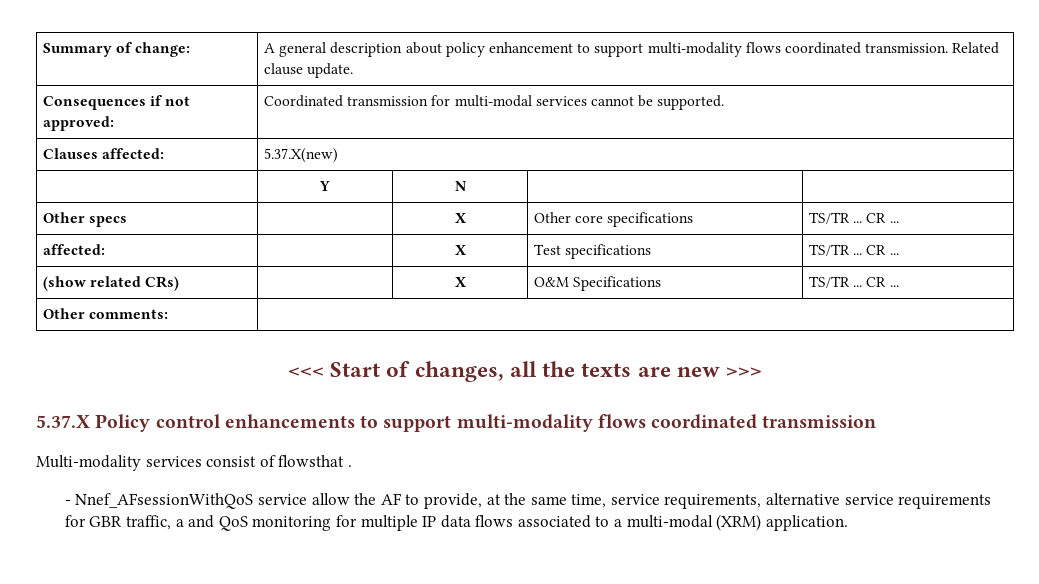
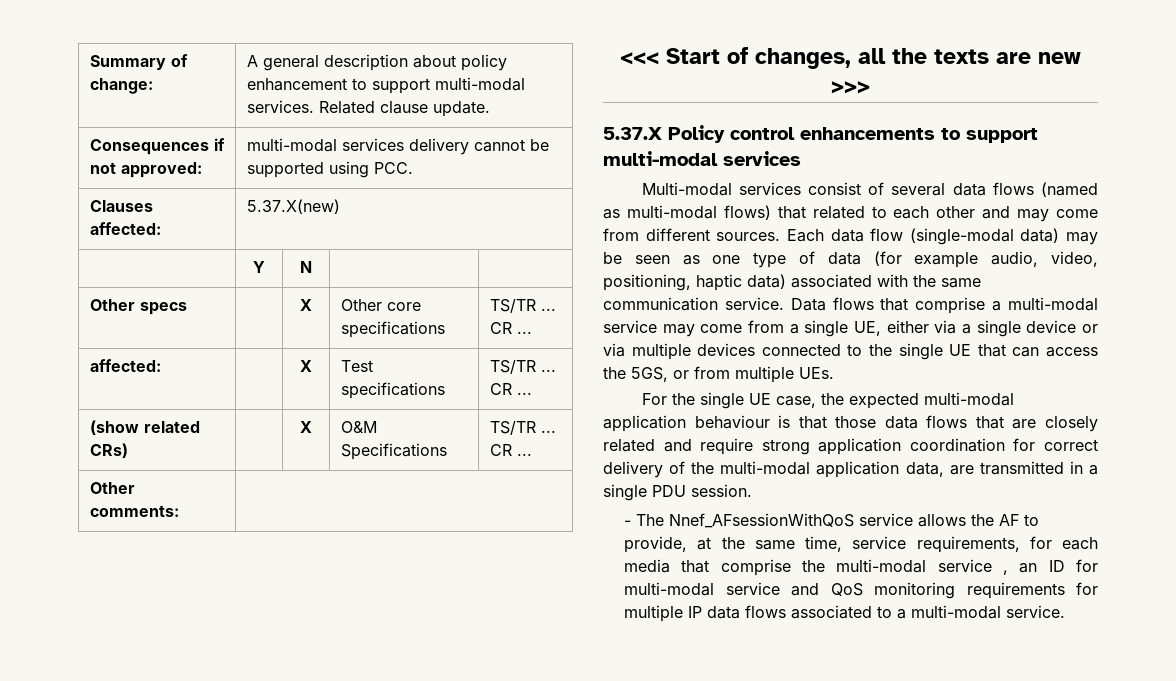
- Summary of change: | A general description about policy enhancement to support multi-modality flows coordinated transmission. Related clause update.
+ Summary of change: | A general description about policy enhancement to support multi-modal services. Related clause update.
- Consequences if not approved: | Coordinated transmission for multi-modal services cannot be supported.
+ Consequences if not approved: | multi-modal services delivery cannot be supported using PCC.
- 5.37.X Policy control enhancements to support multi-modality flows coordinated transmission
- Multi-modality services consist of flowsthat .
+ 5.37.X Policy control enhancements to support multi-modal services
+ Multi-modal services consist of several data flows (named as multi-modal flows) that related to each other and may come from different sources. Each data flow (single-modal data) may be seen as one type of data (for example audio, video, positioning, haptic data) associated with the same communication service. Data flows that comprise a multi-modal service may come from a single UE, either via a single device or via multiple devices connected to the single UE that can access the 5GS, or from multiple UEs.
+ For the single UE case, the expected multi-modal application behaviour is that those data flows that are closely related and require strong application coordination for correct delivery of the multi-modal application data, are transmitted in a single PDU session.
- - Nnef_AFsessionWithQoS service allow the AF to provide, at the same time, service requirements, alternative service requirements for GBR traffic, a and QoS monitoring for multiple IP data flows associated to a multi-modal (XRM) application.
+ - The Nnef_AFsessionWithQoS service allows the AF to provide, at the same time, service requirements, for each media that comprise the multi-modal service , an ID for multi-modal service and QoS monitoring requirements for multiple IP data flows associated to a multi-modal service.

